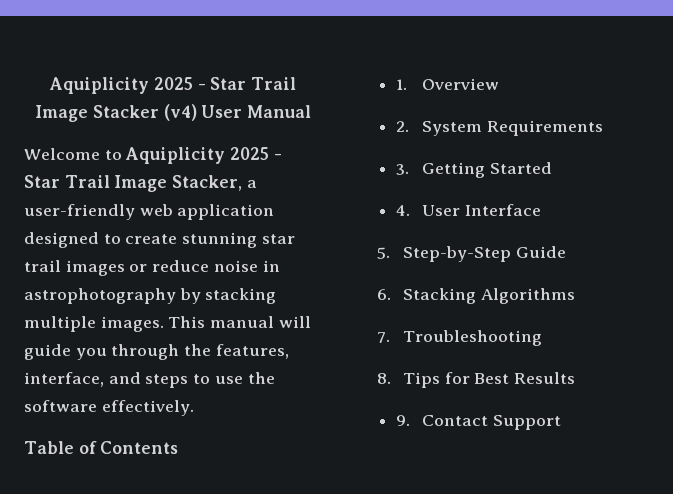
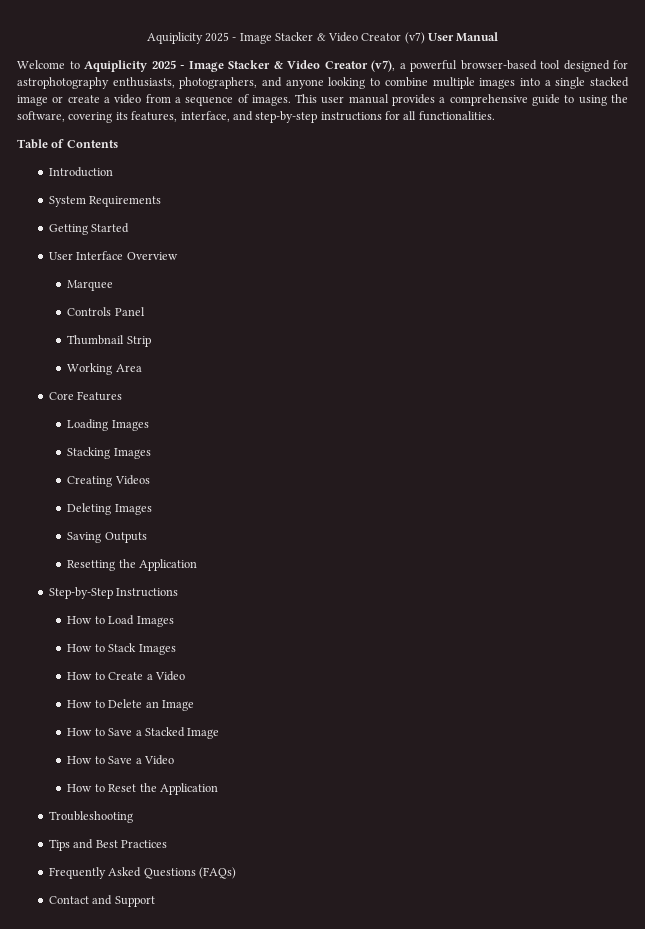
- Aquiplicity 2025 - Star Trail Image Stacker (v4) User Manual
+ Aquiplicity 2025 - Image Stacker & Video Creator (v7) User Manual
- Welcome to Aquiplicity 2025 - Star Trail Image Stacker, a user-friendly web application designed to create stunning star trail images or reduce noise in astrophotography by stacking multiple images. This manual will guide you through the features, interface, and steps to use the software effectively.
+ Welcome to Aquiplicity 2025 - Image Stacker & Video Creator (v7), a powerful browser-based tool designed for astrophotography enthusiasts, photographers, and anyone looking to combine multiple images into a single stacked image or create a video from a sequence of images. This user manual provides a comprehensive guide to using the software, covering its features, interface, and step-by-step instructions for all functionalities.
- 1. Overview
- 2. System Requirements
+ Introduction
+ System Requirements
- 3. Getting Started
+ Getting Started
- 4. User Interface
- 5. Step-by-Step Guide
- 6. Stacking Algorithms
- 7. Troubleshooting
- 8. Tips for Best Results
- 9. Contact Support
+ User Interface Overview
+ Marquee
+ Controls Panel
+ Thumbnail Strip
+ Working Area
+ Core Features
+ Loading Images
+ Stacking Images
+ Creating Videos
+ Deleting Images
+ Saving Outputs
+ Resetting the Application
+ Step-by-Step Instructions
+ How to Load Images
+ How to Stack Images
+ How to Create a Video
+ How to Delete an Image
+ How to Save a Stacked Image
+ How to Save a Video
+ How to Reset the Application
+ Troubleshooting
+ Tips and Best Practices
+ Frequently Asked Questions (FAQs)
+ Contact and Support

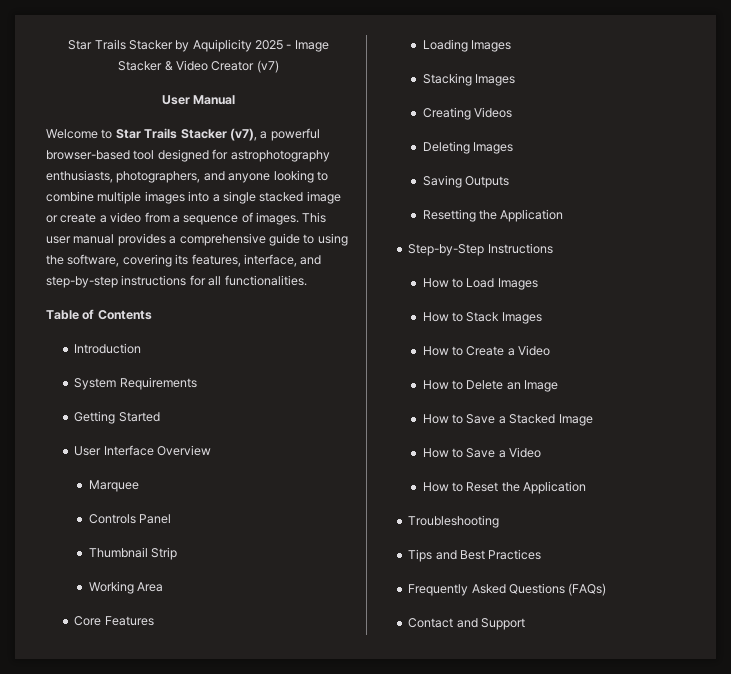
- Aquiplicity 2025 - Image Stacker & Video Creator (v7) User Manual
+ Star Trails Stacker by Aquiplicity 2025 - Image Stacker & Video Creator (v7)
+ User Manual
- Welcome to Aquiplicity 2025 - Image Stacker & Video Creator (v7), a powerful browser-based tool designed for astrophotography enthusiasts, photographers, and anyone looking to combine multiple images into a single stacked image or create a video from a sequence of images.
+ Welcome to Star Trails Stacker (v7), a powerful browser-based tool designed for astrophotography enthusiasts, photographers, and anyone looking to combine multiple images into a single stacked image or create a video from a sequence of images.

